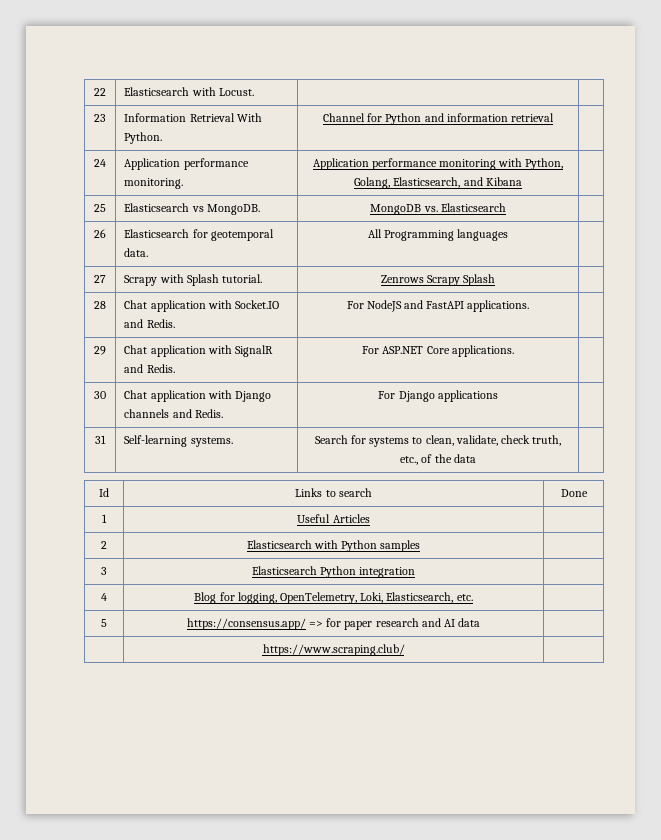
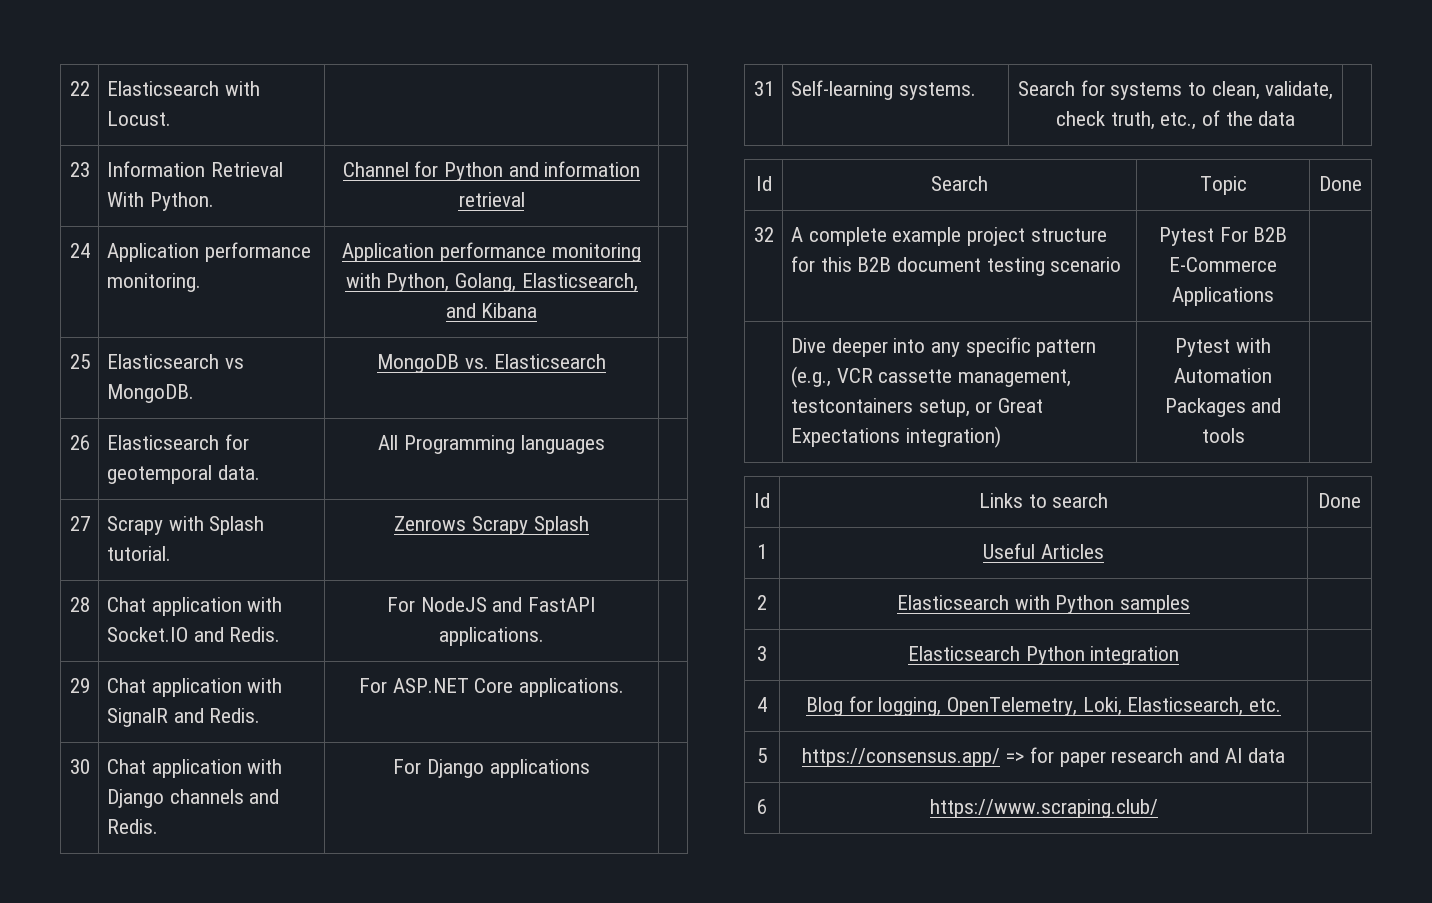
+ Id | Search | Topic | Done
+ 32 | A complete example project structure for this B2B document testing scenario | Pytest For B2B E-Commerce Applications |
+ | Dive deeper into any specific pattern (e.g., VCR cassette management, testcontainers setup, or Great Expectations integration) | Pytest with Automation Packages and tools |
- | https://www.scraping.club/ |
+ 6 | https://www.scraping.club/ |

